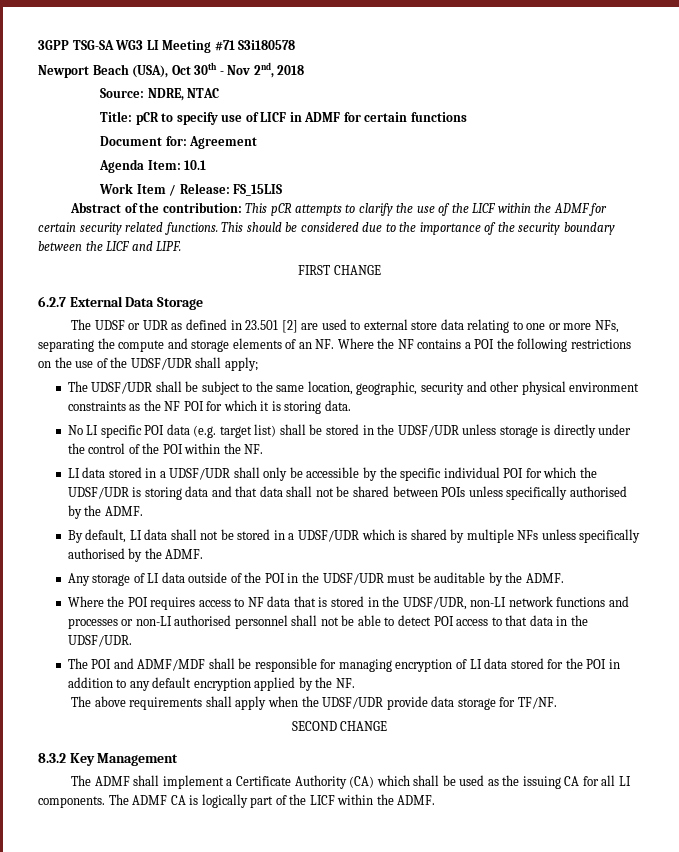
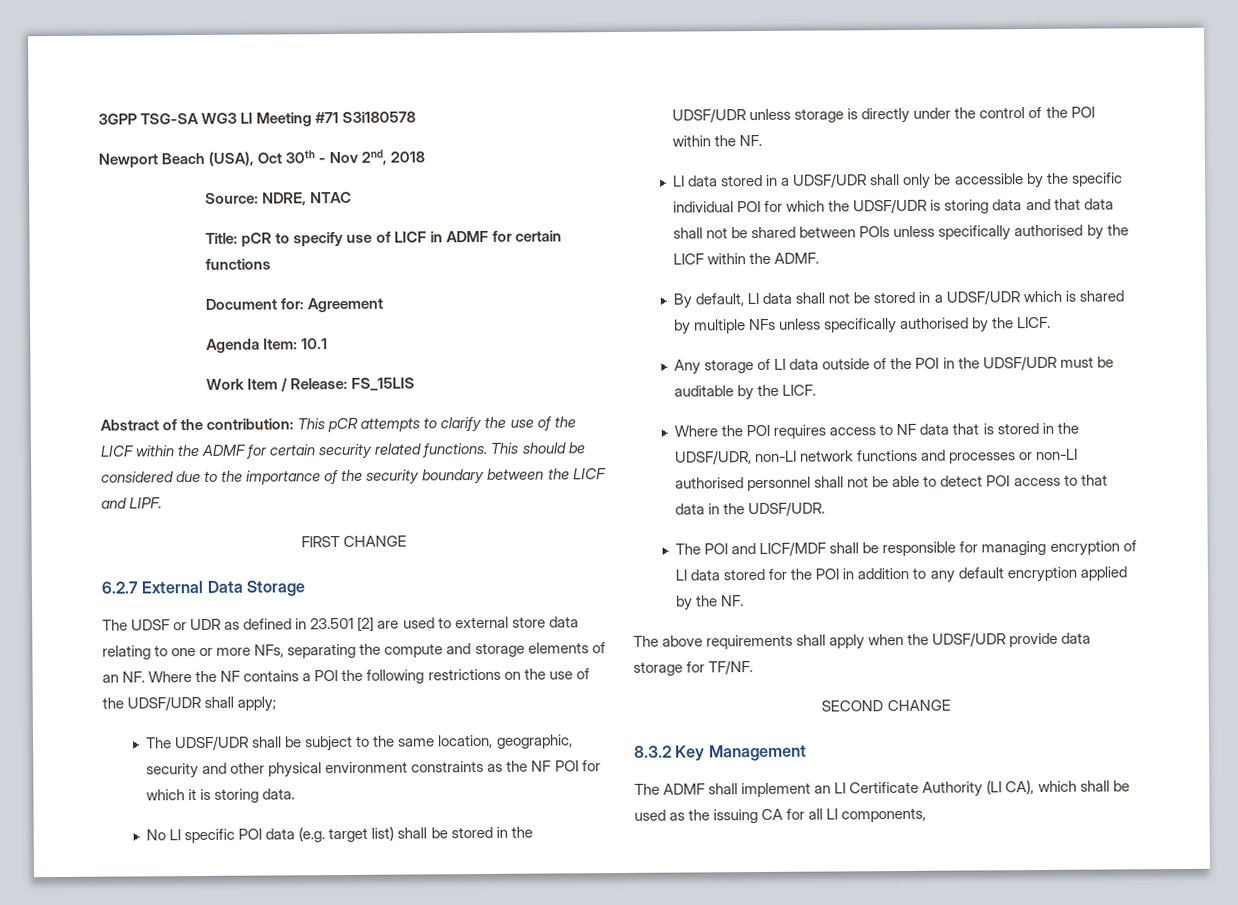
- LI data stored in a UDSF/UDR shall only be accessible by the specific individual POI for which the UDSF/UDR is storing data and that data shall not be shared between POIs unless specifically authorised by the ADMF.
+ LI data stored in a UDSF/UDR shall only be accessible by the specific individual POI for which the UDSF/UDR is storing data and that data shall not be shared between POIs unless specifically authorised by the LICF within the ADMF.
- By default, LI data shall not be stored in a UDSF/UDR which is shared by multiple NFs unless specifically authorised by the ADMF.
+ By default, LI data shall not be stored in a UDSF/UDR which is shared by multiple NFs unless specifically authorised by the LICF.
- Any storage of LI data outside of the POI in the UDSF/UDR must be auditable by the ADMF.
+ Any storage of LI data outside of the POI in the UDSF/UDR must be auditable by the LICF.
- The POI and ADMF/MDF shall be responsible for managing encryption of LI data stored for the POI in addition to any default encryption applied by the NF.
+ The POI and LICF/MDF shall be responsible for managing encryption of LI data stored for the POI in addition to any default encryption applied by the NF.
- The ADMF shall implement a Certificate Authority (CA) which shall be used as the issuing CA for all LI components. The ADMF CA is logically part of the LICF within the ADMF.
+ The ADMF shall implement an LI Certificate Authority (LI CA), which shall be used as the issuing CA for all LI components,

